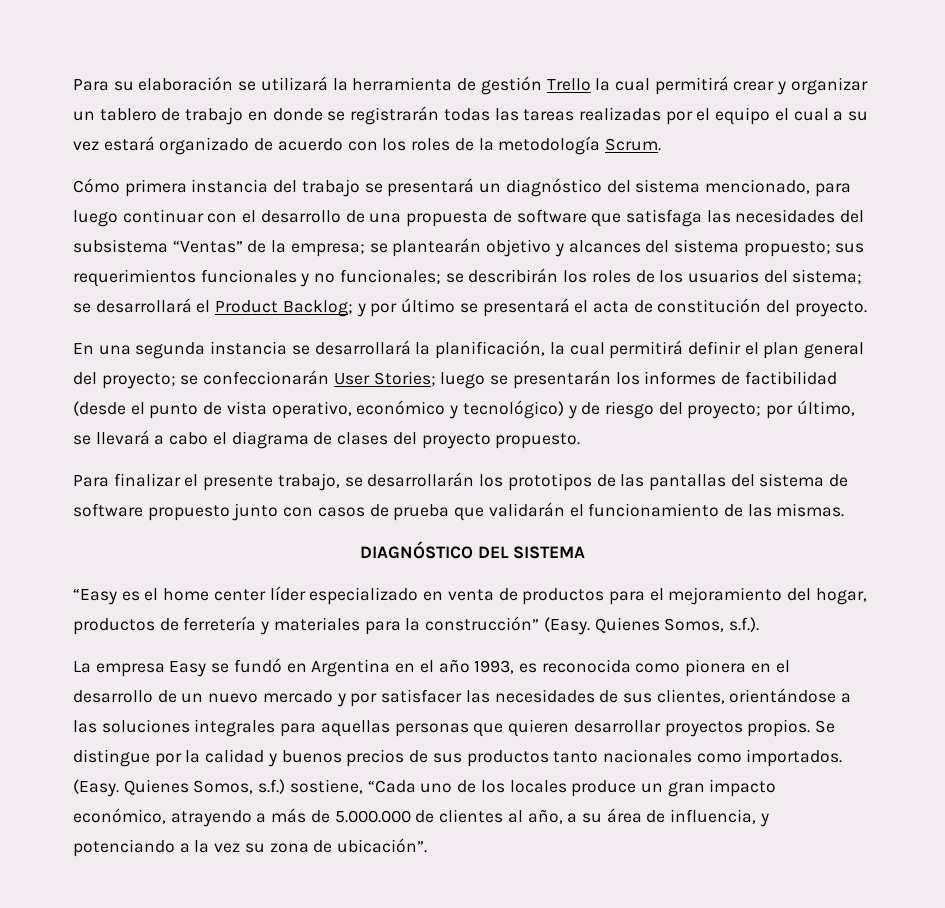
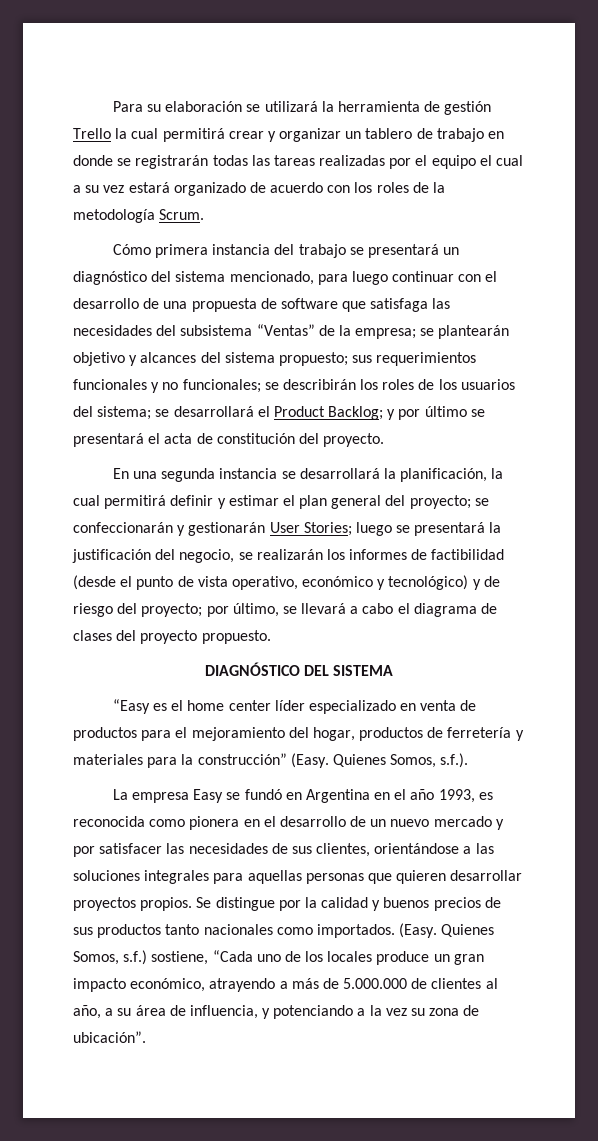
- En una segunda instancia se desarrollará la planificación, la cual permitirá definir el plan general del proyecto; se confeccionarán User Stories; luego se presentarán los informes de factibilidad (desde el punto de vista operativo, económico y tecnológico) y de riesgo del proyecto; por último, se llevará a cabo el diagrama de clases del proyecto propuesto.
+ En una segunda instancia se desarrollará la planificación, la cual permitirá definir y estimar el plan general del proyecto; se confeccionarán y gestionarán User Stories; luego se presentará la justificación del negocio, se realizarán los informes de factibilidad (desde el punto de vista operativo, económico y tecnológico) y de riesgo del proyecto; por último, se llevará a cabo el diagrama de clases del proyecto propuesto.
- Para finalizar el presente trabajo, se desarrollarán los prototipos de las pantallas del sistema de software propuesto junto con casos de prueba que validarán el funcionamiento de las mismas.

